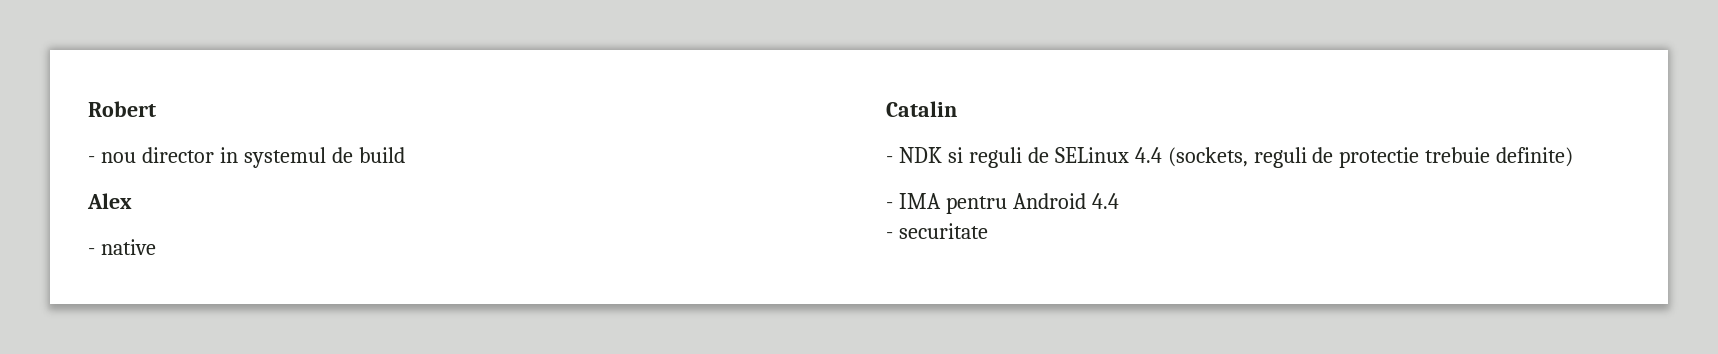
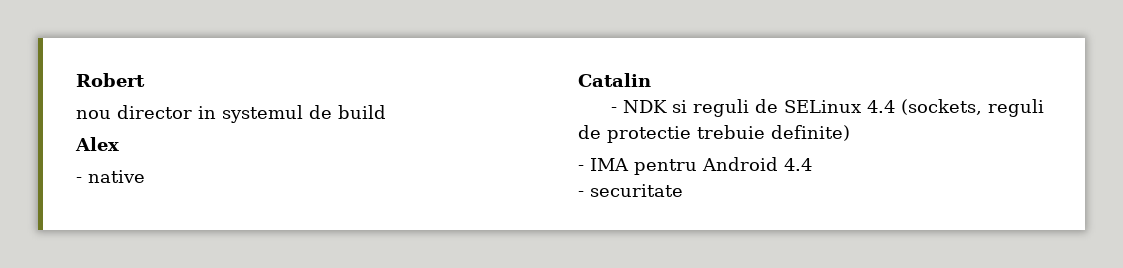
- - nou director in systemul de build
+ nou director in systemul de build

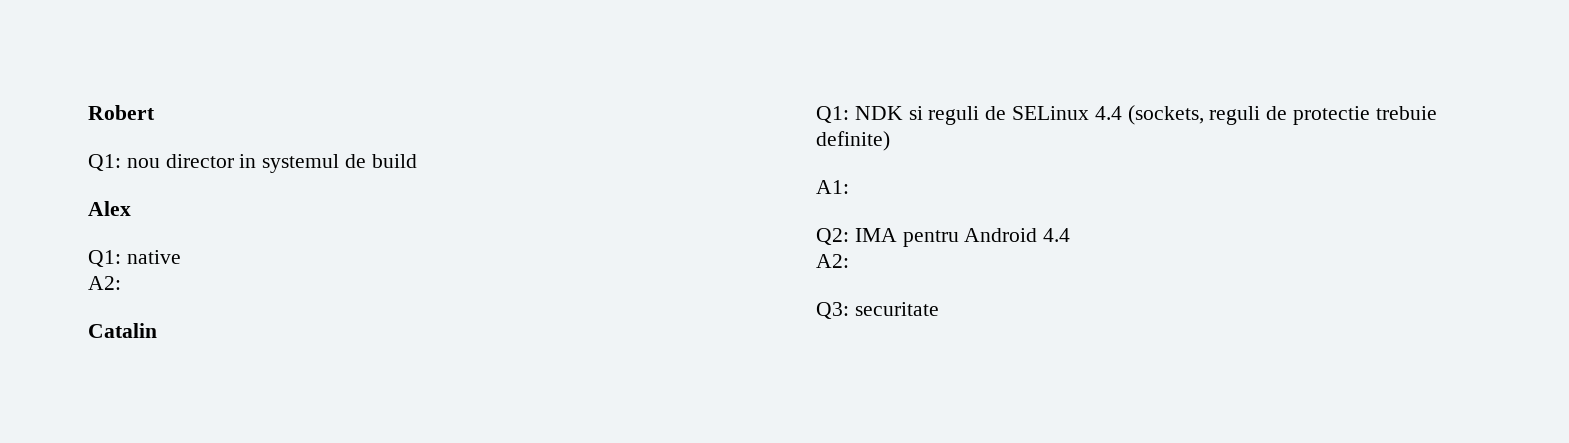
- nou director in systemul de build
+ Q1: nou director in systemul de build
- - native
+ Q1: native
+ A2:
- - NDK si reguli de SELinux 4.4 (sockets, reguli de protectie trebuie definite)
+ Q1: NDK si reguli de SELinux 4.4 (sockets, reguli de protectie trebuie definite)
- - IMA pentru Android 4.4
- - securitate
+ A1:
+ Q2: IMA pentru Android 4.4
+ A2:
+ Q3: securitate

